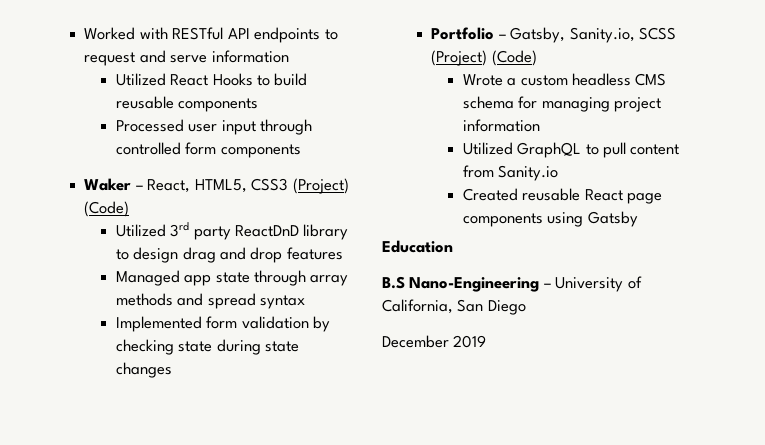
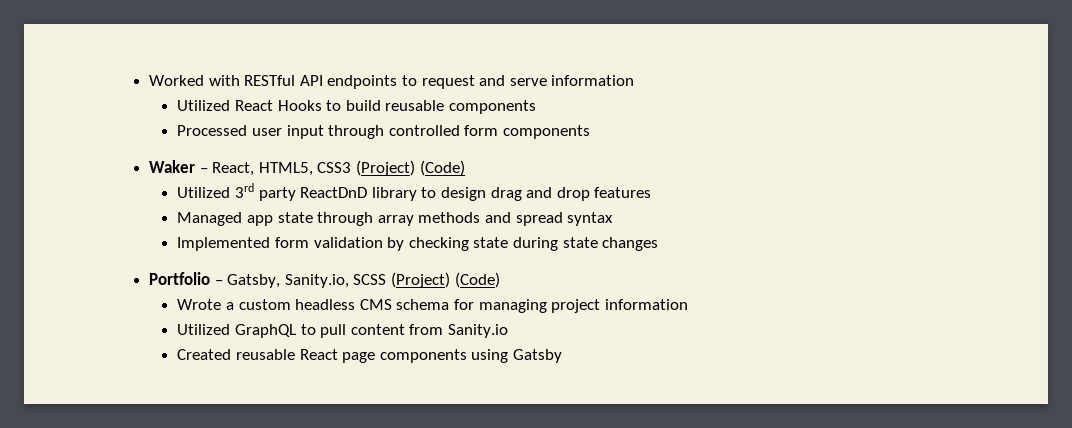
- Education
- B.S Nano-Engineering – University of California, San Diego
- December 2019

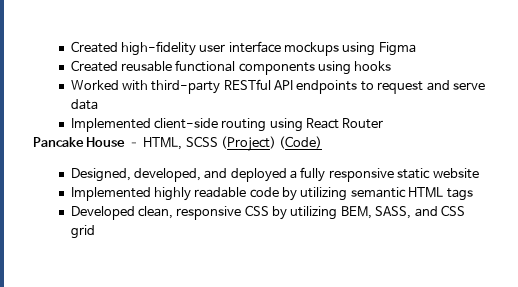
+ Created high-fidelity user interface mockups using Figma
+ Created reusable functional components using hooks
- Worked with RESTful API endpoints to request and serve information
- Utilized React Hooks to build reusable components
- Processed user input through controlled form components
- Waker – React, HTML5, CSS3 (Project) (Code)
- Utilized 3rd party ReactDnD library to design drag and drop features
- Managed app state through array methods and spread syntax
- Implemented form validation by checking state during state changes
- Portfolio – Gatsby, Sanity.io, SCSS (Project) (Code)
- Wrote a custom headless CMS schema for managing project information
- Utilized GraphQL to pull content from Sanity.io
- Created reusable React page components using Gatsby
+ Worked with third-party RESTful API endpoints to request and serve data
+ Implemented client-side routing using React Router
+ Pancake House – HTML, SCSS (Project) (Code)
+ Designed, developed, and deployed a fully responsive static website
+ Implemented highly readable code by utilizing semantic HTML tags
+ Developed clean, responsive CSS by utilizing BEM, SASS, and CSS grid

